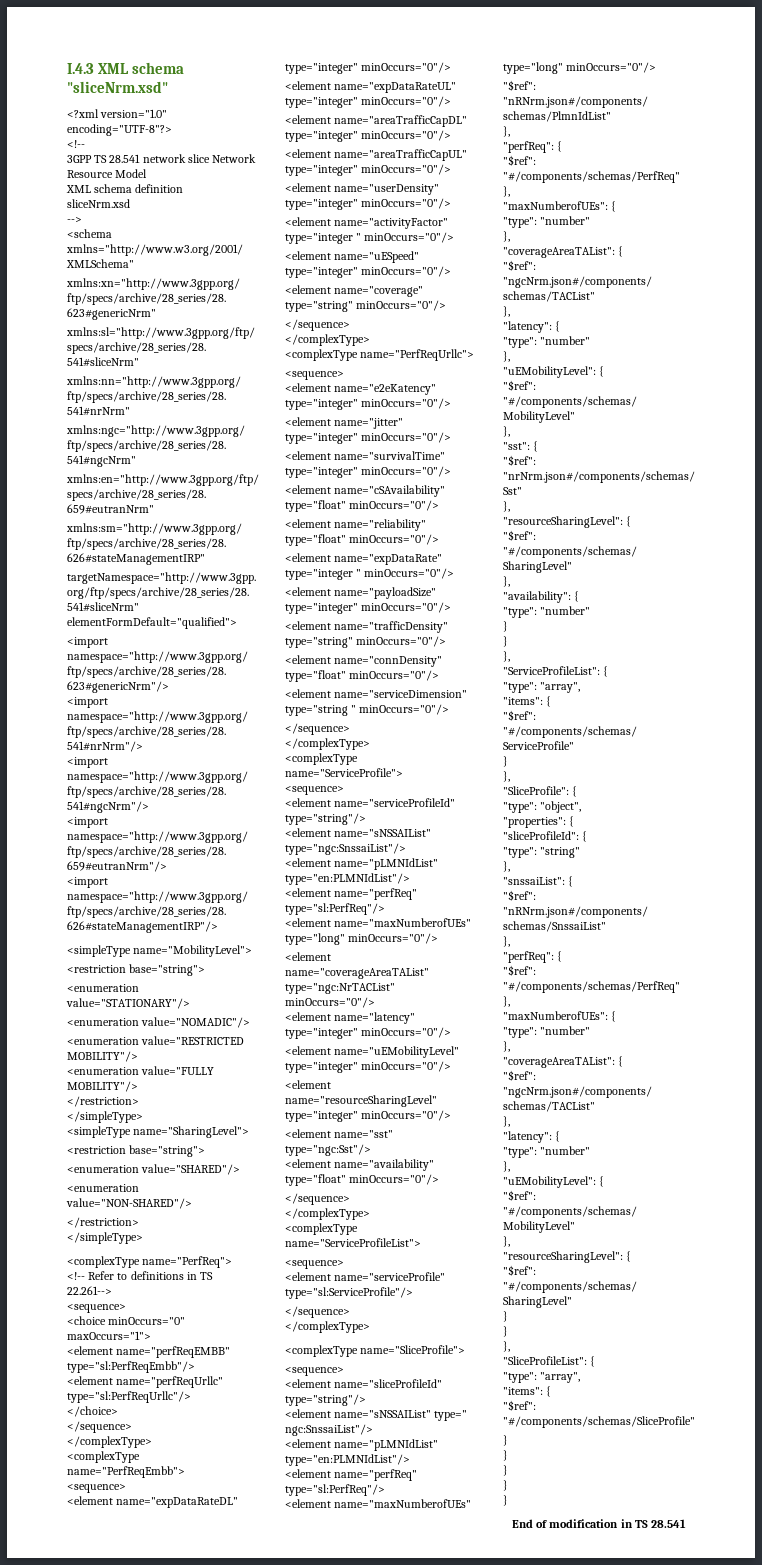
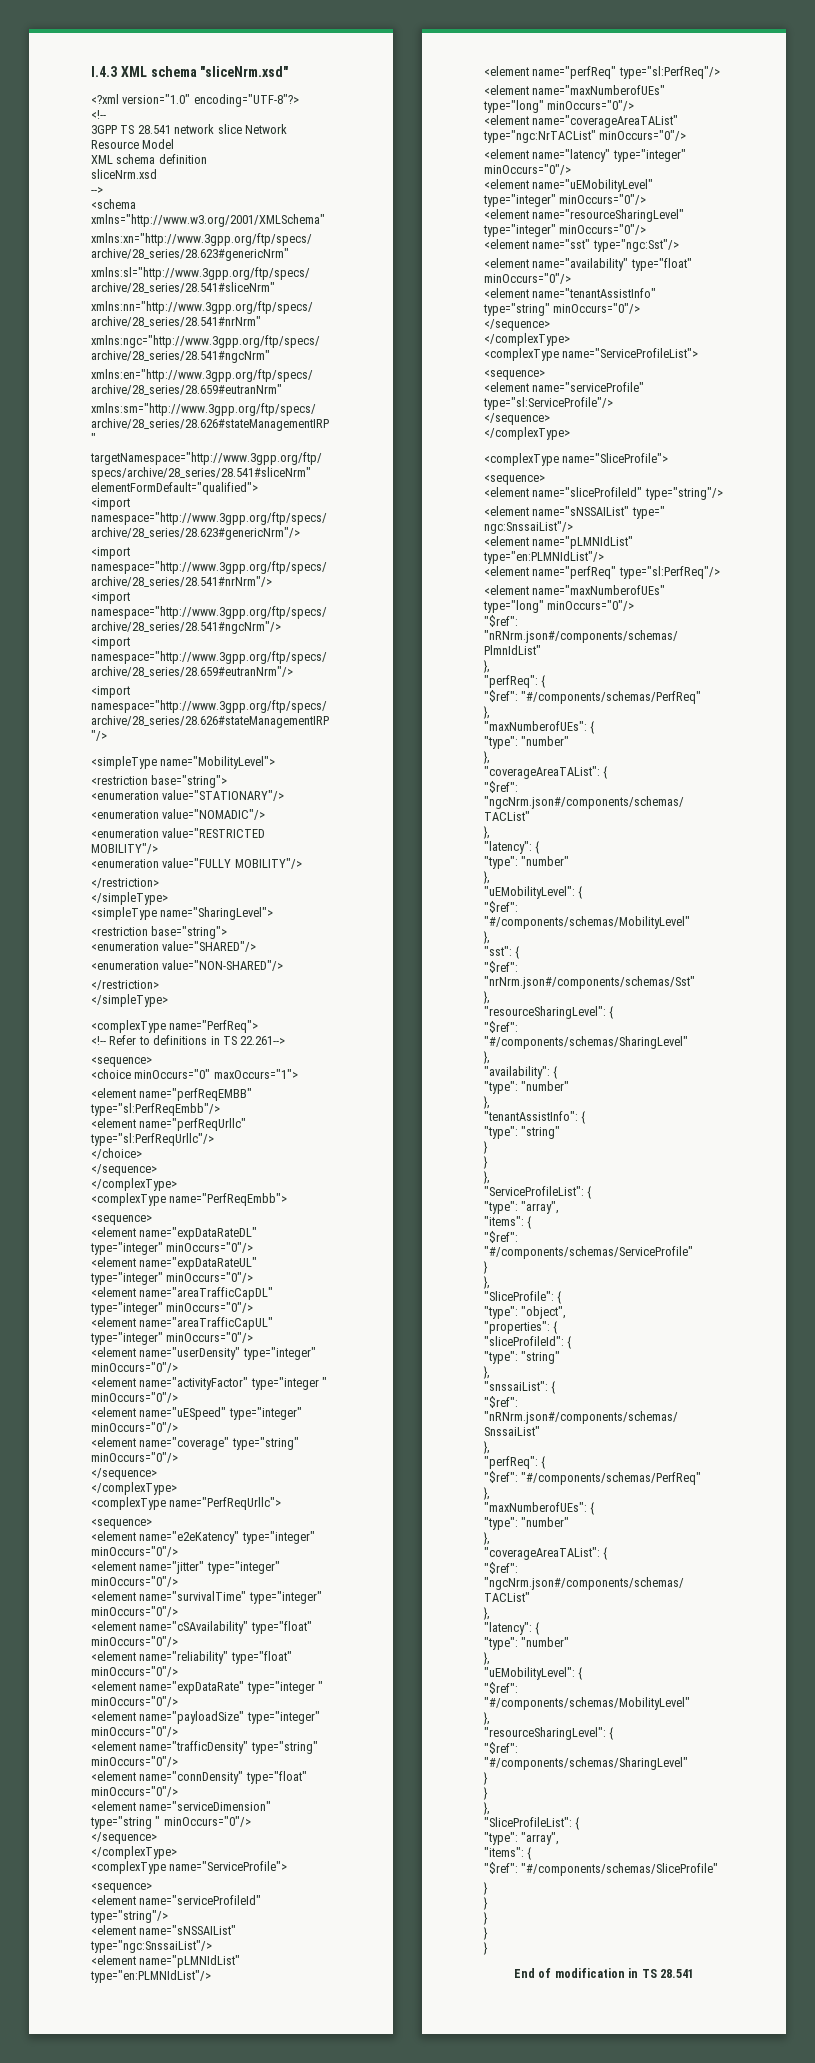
+ <element name="tenantAssistInfo" type="string" minOccurs="0"/>
  "availability": {
  "type": "number"
+ },
+ "tenantAssistInfo": {
+ "type": "string"

